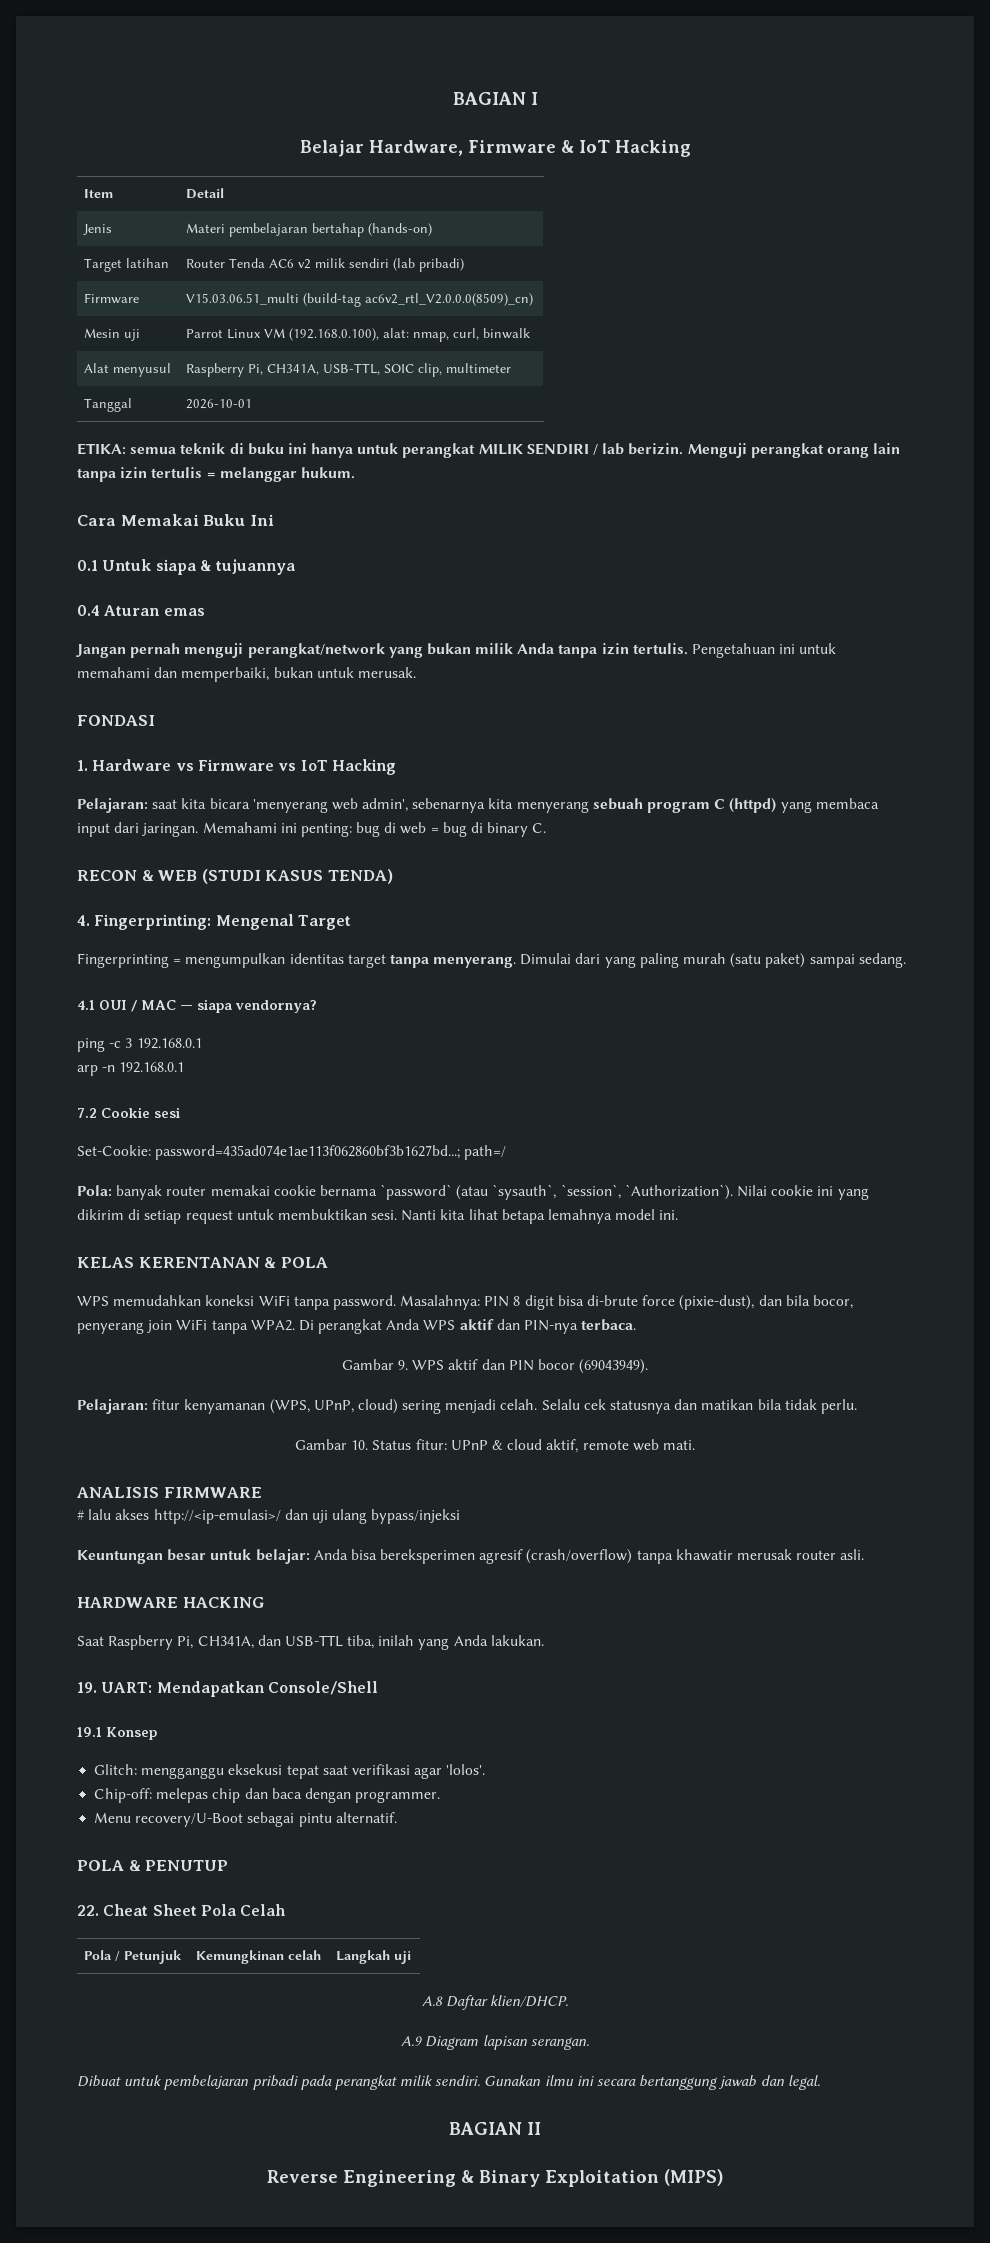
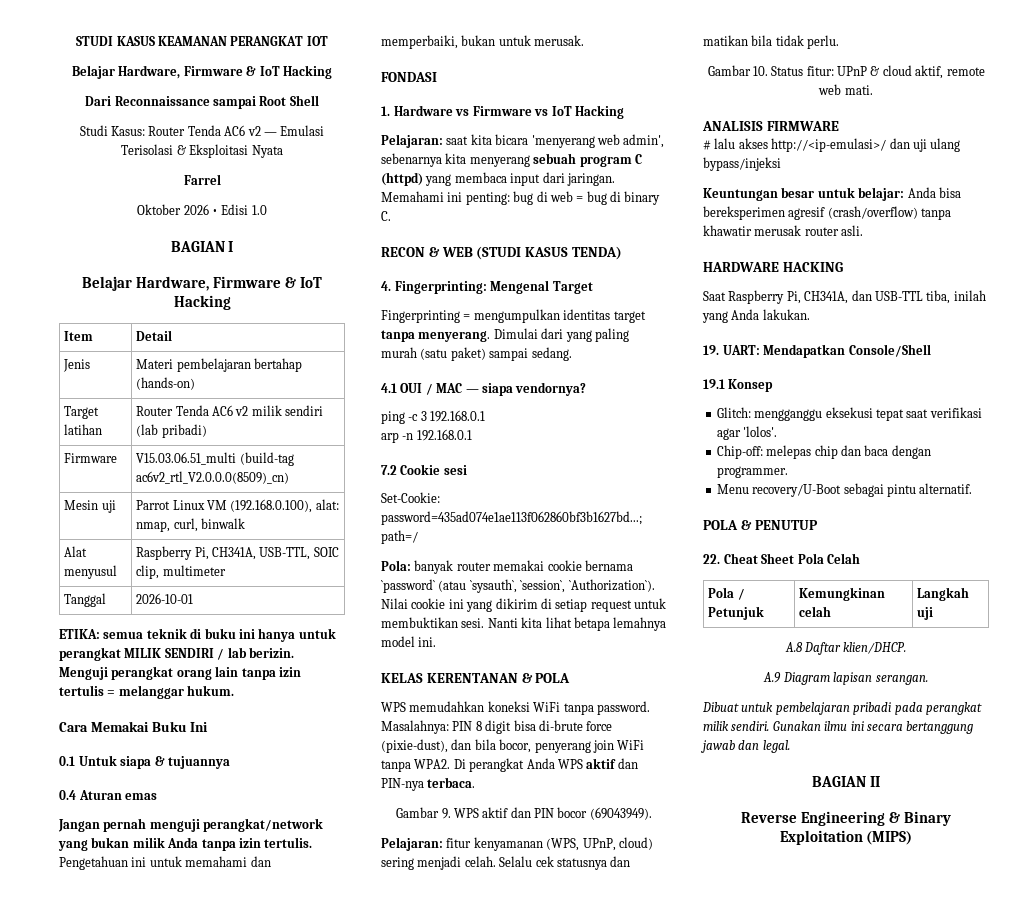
+ STUDI KASUS KEAMANAN PERANGKAT IOT
+ Belajar Hardware, Firmware & IoT Hacking
+ Dari Reconnaissance sampai Root Shell
+ Studi Kasus: Router Tenda AC6 v2 — Emulasi Terisolasi & Eksploitasi Nyata
+ Farrel
+ Oktober 2026 • Edisi 1.0

